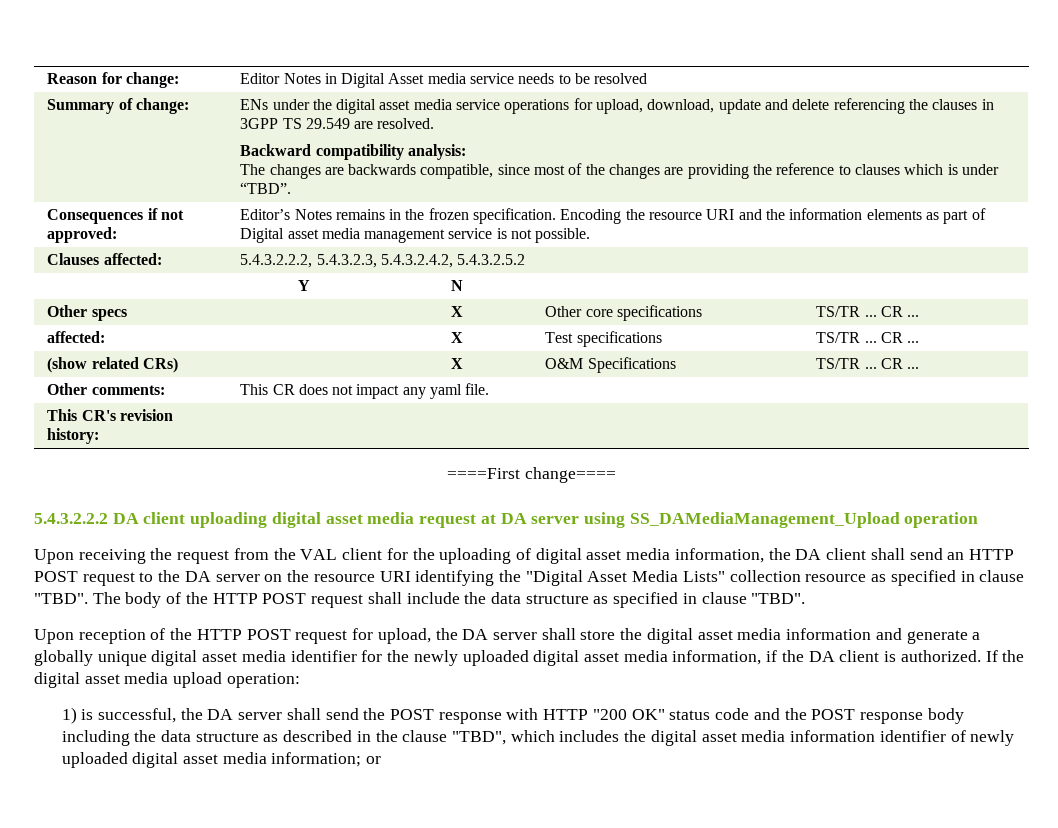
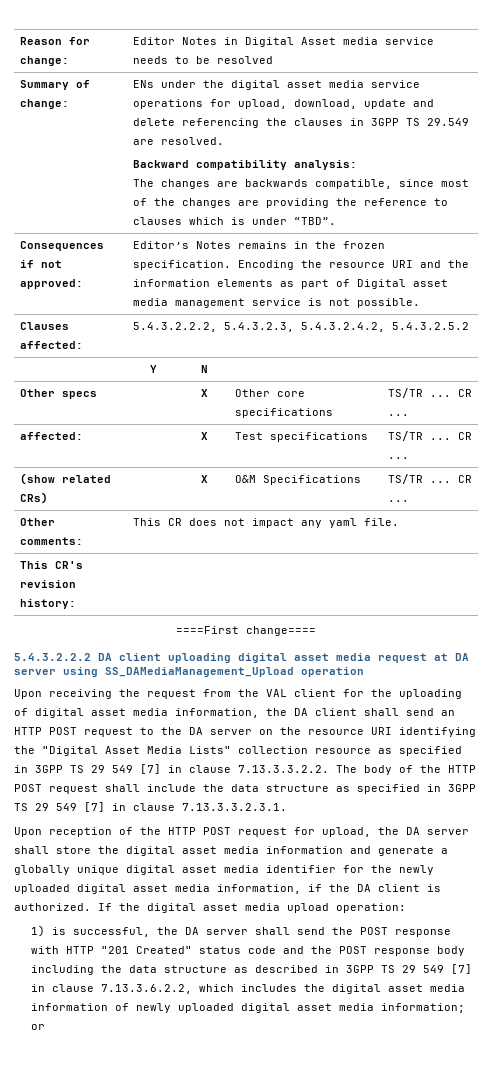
- Upon receiving the request from the VAL client for the uploading of digital asset media information, the DA client shall send an HTTP POST request to the DA server on the resource URI identifying the "Digital Asset Media Lists" collection resource as specified in clause "TBD". The body of the HTTP POST request shall include the data structure as specified in clause "TBD".
+ Upon receiving the request from the VAL client for the uploading of digital asset media information, the DA client shall send an HTTP POST request to the DA server on the resource URI identifying the "Digital Asset Media Lists" collection resource as specified in 3GPP TS 29 549 [7] in clause 7.13.3.3.2.2. The body of the HTTP POST request shall include the data structure as specified in 3GPP TS 29 549 [7] in clause 7.13.3.3.2.3.1.
- 1) is successful, the DA server shall send the POST response with HTTP "200 OK" status code and the POST response body including the data structure as described in the clause "TBD", which includes the digital asset media information identifier of newly uploaded digital asset media information; or
+ 1) is successful, the DA server shall send the POST response with HTTP "201 Created" status code and the POST response body including the data structure as described in 3GPP TS 29 549 [7] in clause 7.13.3.6.2.2, which includes the digital asset media information of newly uploaded digital asset media information; or

